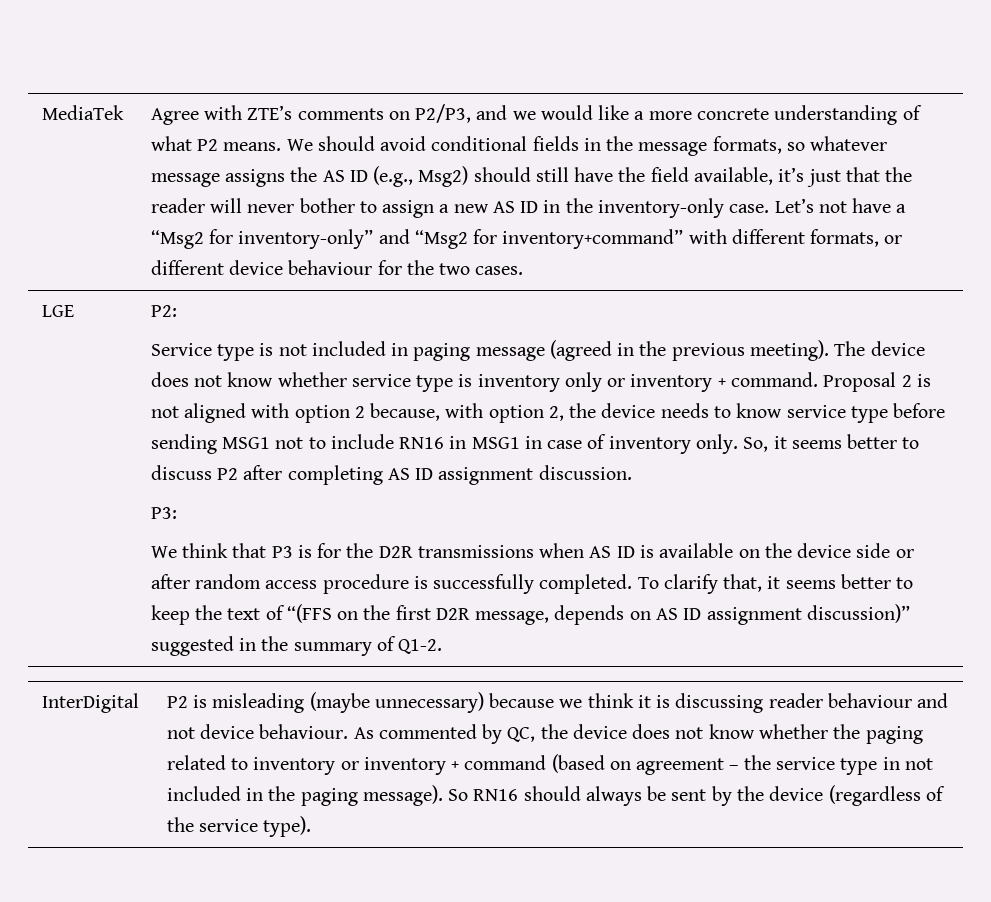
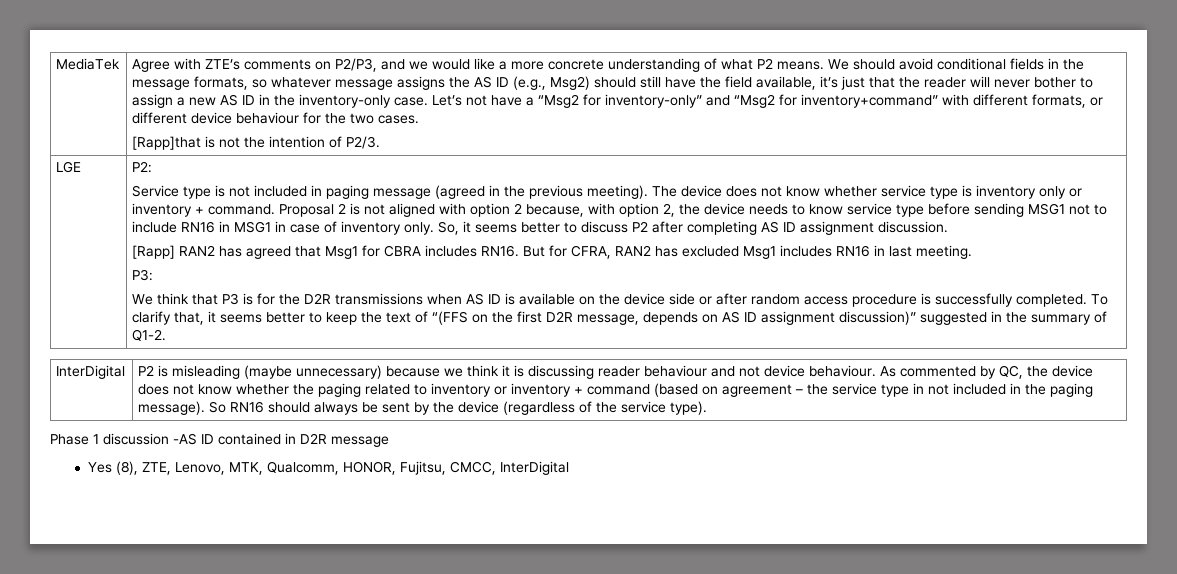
+ [Rapp]that is not the intention of P2/3.
+ [Rapp] RAN2 has agreed that Msg1 for CBRA includes RN16. But for CFRA, RAN2 has excluded Msg1 includes RN16 in last meeting.
+ Phase 1 discussion -AS ID contained in D2R message
+ Yes (8), ZTE, Lenovo, MTK, Qualcomm, HONOR, Fujitsu, CMCC, InterDigital

